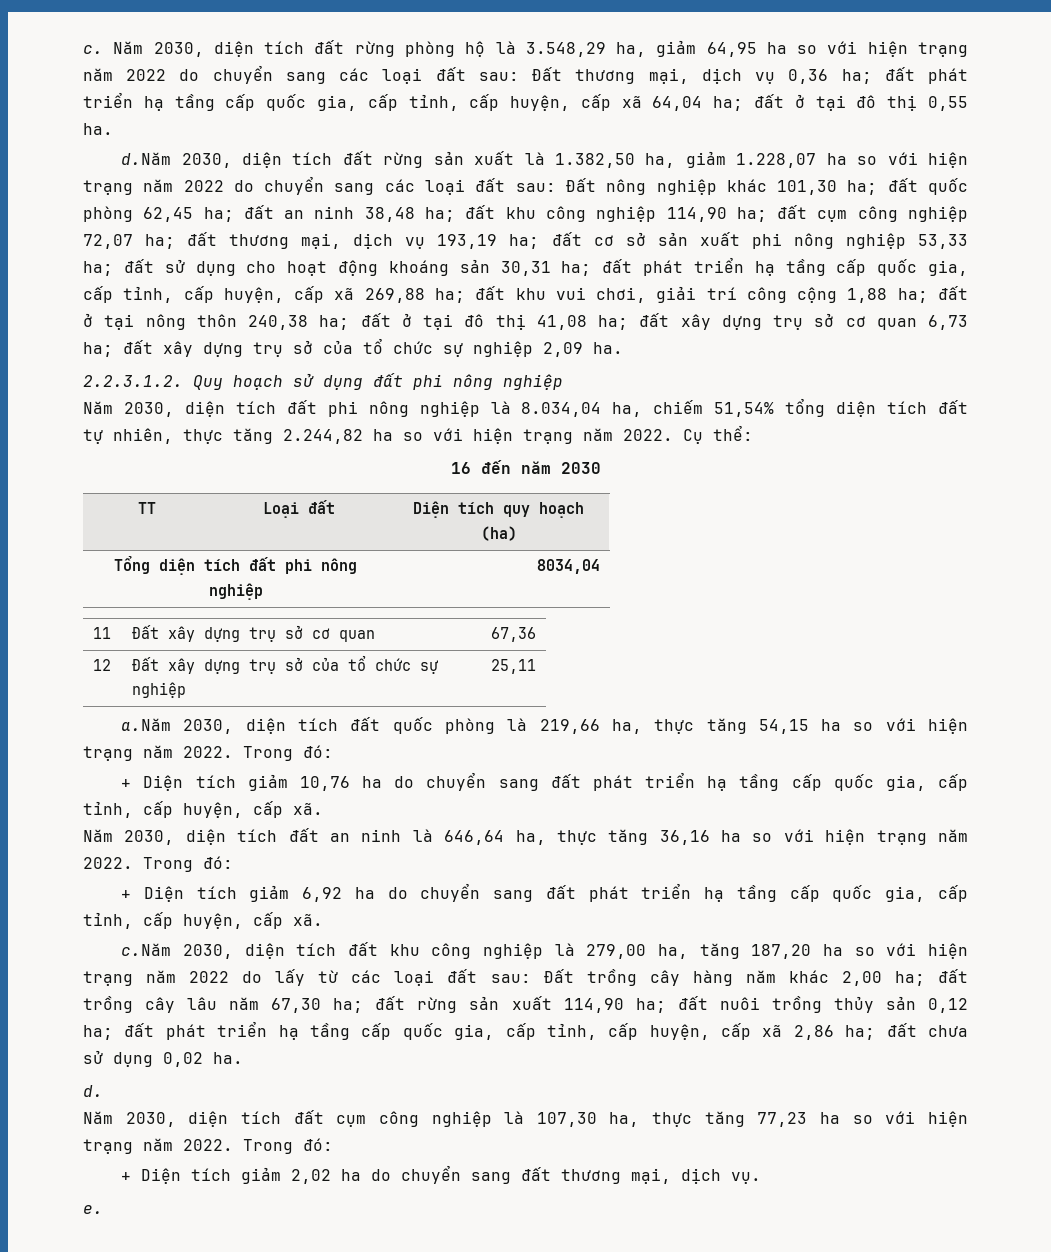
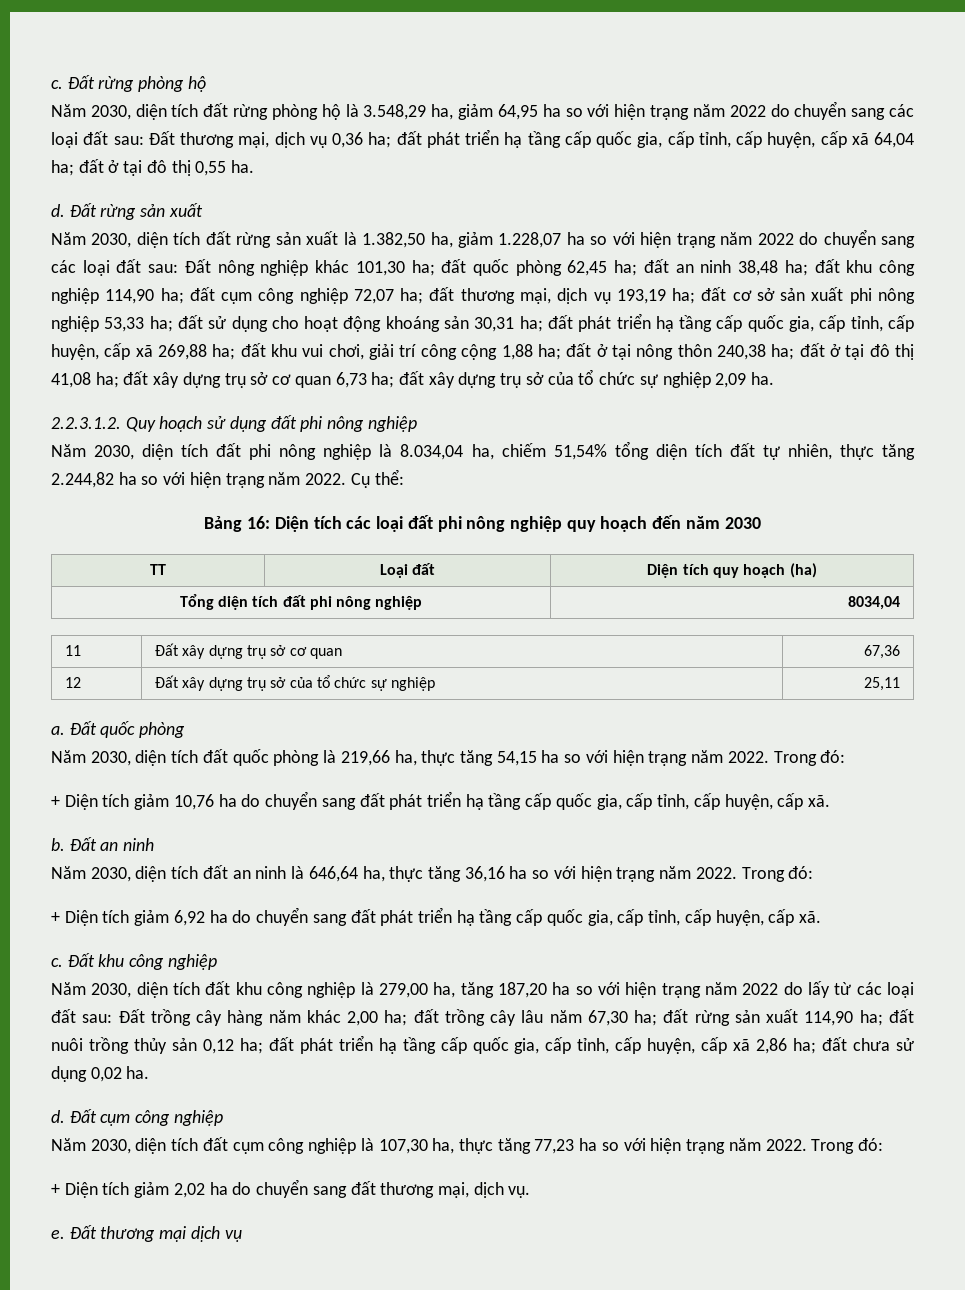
- c. Năm 2030, diện tích đất rừng phòng hộ là 3.548,29 ha, giảm 64,95 ha so với hiện trạng năm 2022 do chuyển sang các loại đất sau: Đất thương mại, dịch vụ 0,36 ha; đất phát triển hạ tầng cấp quốc gia, cấp tỉnh, cấp huyện, cấp xã 64,04 ha; đất ở tại đô thị 0,55 ha.
+ c. Đất rừng phòng hộ
+ Năm 2030, diện tích đất rừng phòng hộ là 3.548,29 ha, giảm 64,95 ha so với hiện trạng năm 2022 do chuyển sang các loại đất sau: Đất thương mại, dịch vụ 0,36 ha; đất phát triển hạ tầng cấp quốc gia, cấp tỉnh, cấp huyện, cấp xã 64,04 ha; đất ở tại đô thị 0,55 ha.
- d.Năm 2030, diện tích đất rừng sản xuất là 1.382,50 ha, giảm 1.228,07 ha so với hiện trạng năm 2022 do chuyển sang các loại đất sau:
+ d. Đất rừng sản xuất
+ Năm 2030, diện tích đất rừng sản xuất là 1.382,50 ha, giảm 1.228,07 ha so với hiện trạng năm 2022 do chuyển sang các loại đất sau:
- 16 đến năm 2030
+ Bảng 16: Diện tích các loại đất phi nông nghiệp quy hoạch đến năm 2030
- a.Năm 2030, diện tích đất quốc phòng là 219,66 ha, thực tăng 54,15 ha so với hiện trạng năm 2022.
+ a. Đất quốc phòng
+ Năm 2030, diện tích đất quốc phòng là 219,66 ha, thực tăng 54,15 ha so với hiện trạng năm 2022.
+ b. Đất an ninh
- c.Năm 2030, diện tích đất khu công nghiệp là 279,00 ha, tăng 187,20 ha so với hiện trạng năm 2022 do lấy từ các loại đất sau:
+ c. Đất khu công nghiệp
+ Năm 2030, diện tích đất khu công nghiệp là 279,00 ha, tăng 187,20 ha so với hiện trạng năm 2022 do lấy từ các loại đất sau:
+ Đất cụm công nghiệp
+ Đất thương mại dịch vụ

